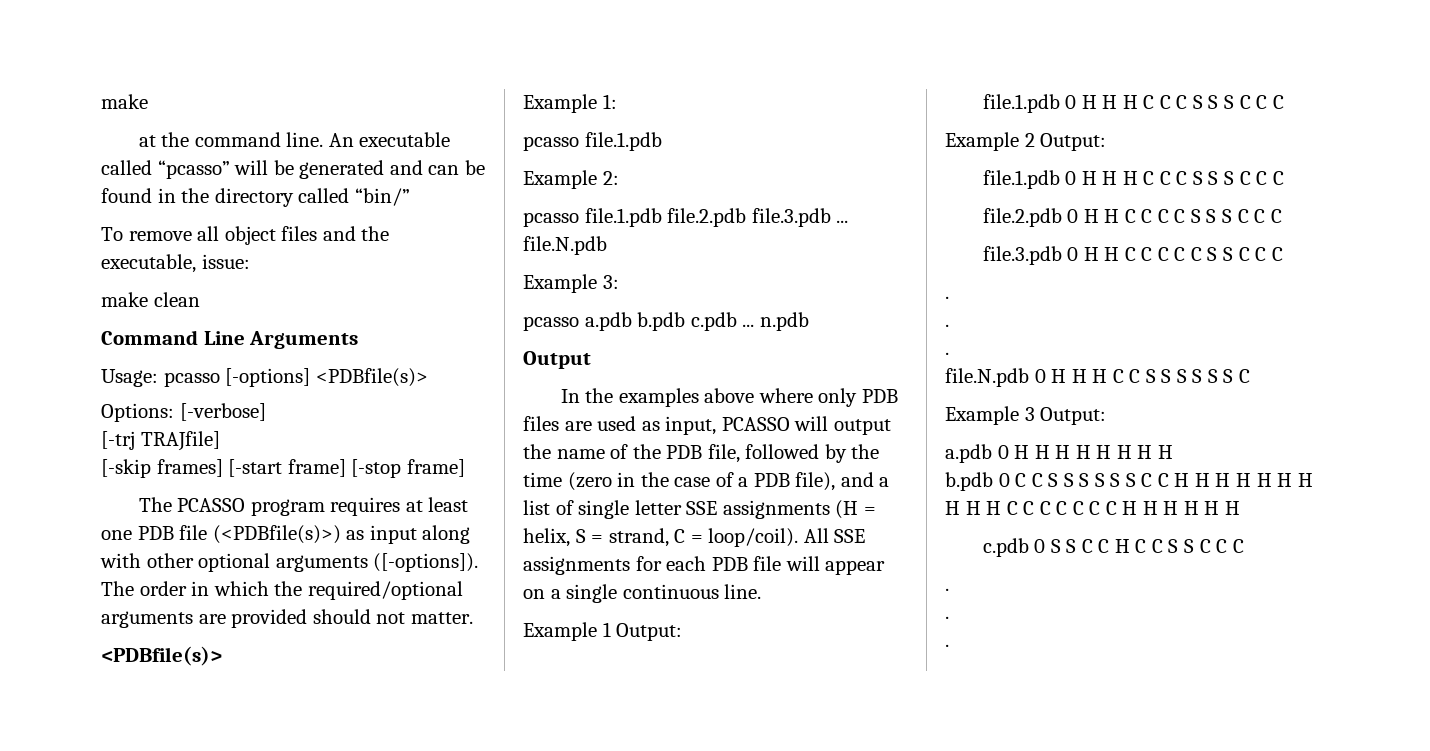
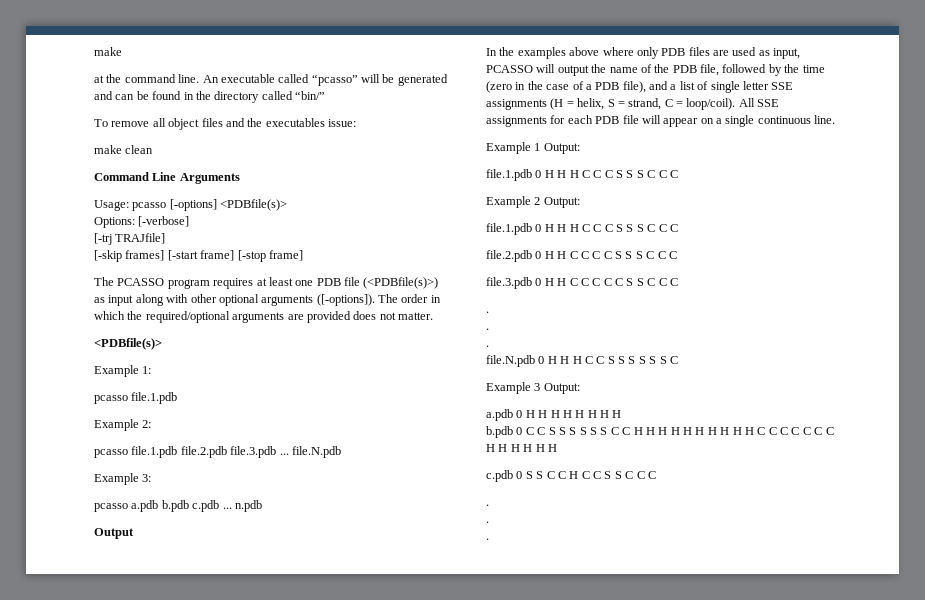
- To remove all object files and the executable, issue:
+ To remove all object files and the executables issue:
- The order in which the required/optional arguments are provided should not matter.
+ The order in which the required/optional arguments are provided does not matter.

